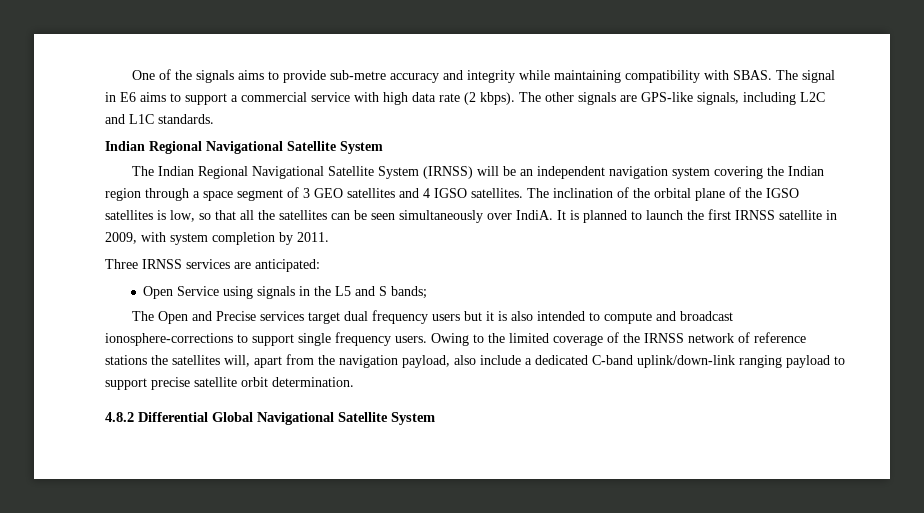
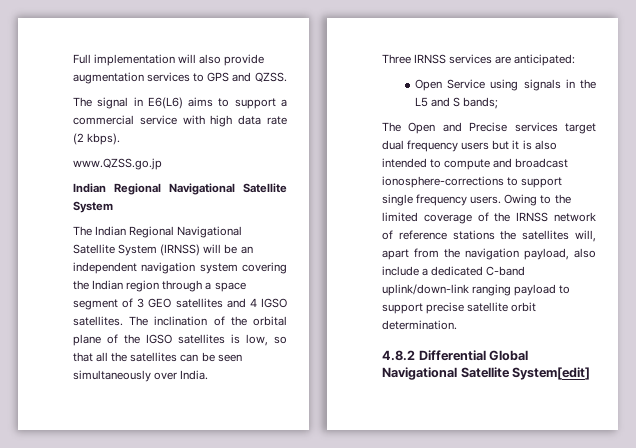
- One of the signals aims to provide sub-metre accuracy and integrity while maintaining compatibility with SBAS. The signal in E6 aims to support a commercial service with high data rate (2 kbps). The other signals are GPS-like signals, including L2C and L1C standards.
+ Full implementation will also provide augmentation services to GPS and QZSS.
+ The signal in E6(L6) aims to support a commercial service with high data rate (2 kbps).
+ www.QZSS.go.jp
- The inclination of the orbital plane of the IGSO satellites is low, so that all the satellites can be seen simultaneously over IndiA. It is planned to launch the first IRNSS satellite in 2009, with system completion by 2011.
+ The inclination of the orbital plane of the IGSO satellites is low, so that all the satellites can be seen simultaneously over India.
- 4.8.2 Differential Global Navigational Satellite System
+ 4.8.2 Differential Global Navigational Satellite System[edit]

